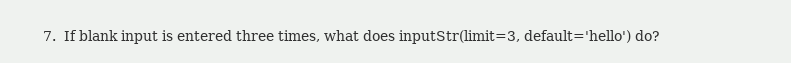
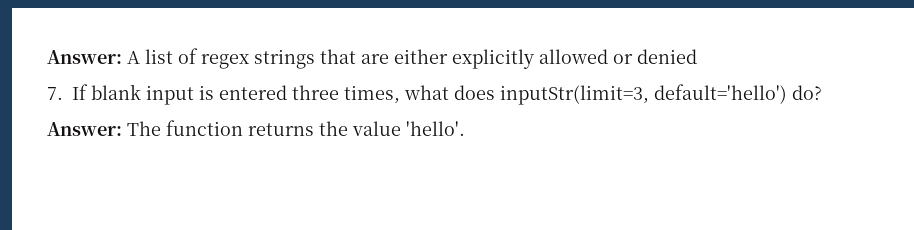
+ Answer: A list of regex strings that are either explicitly allowed or denied
+ Answer: The function returns the value 'hello'.

